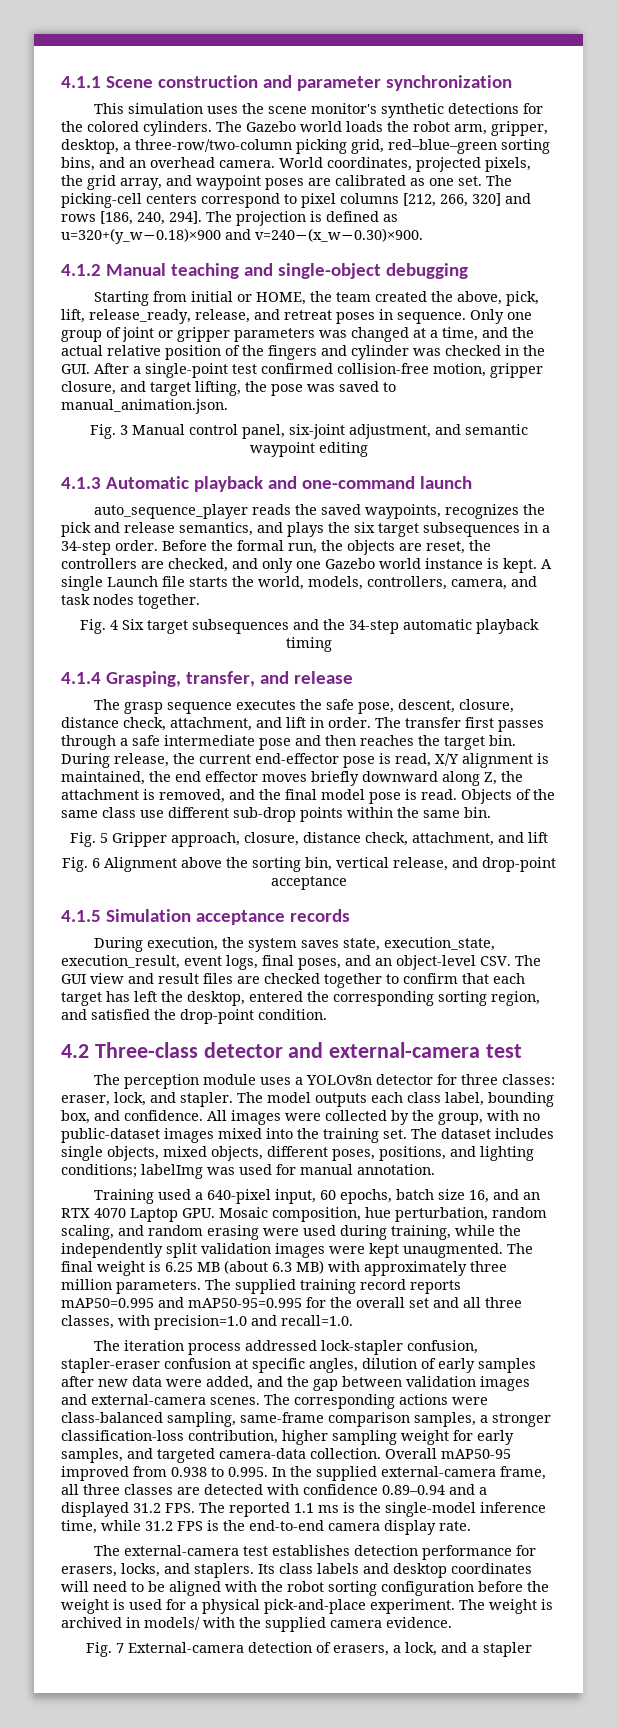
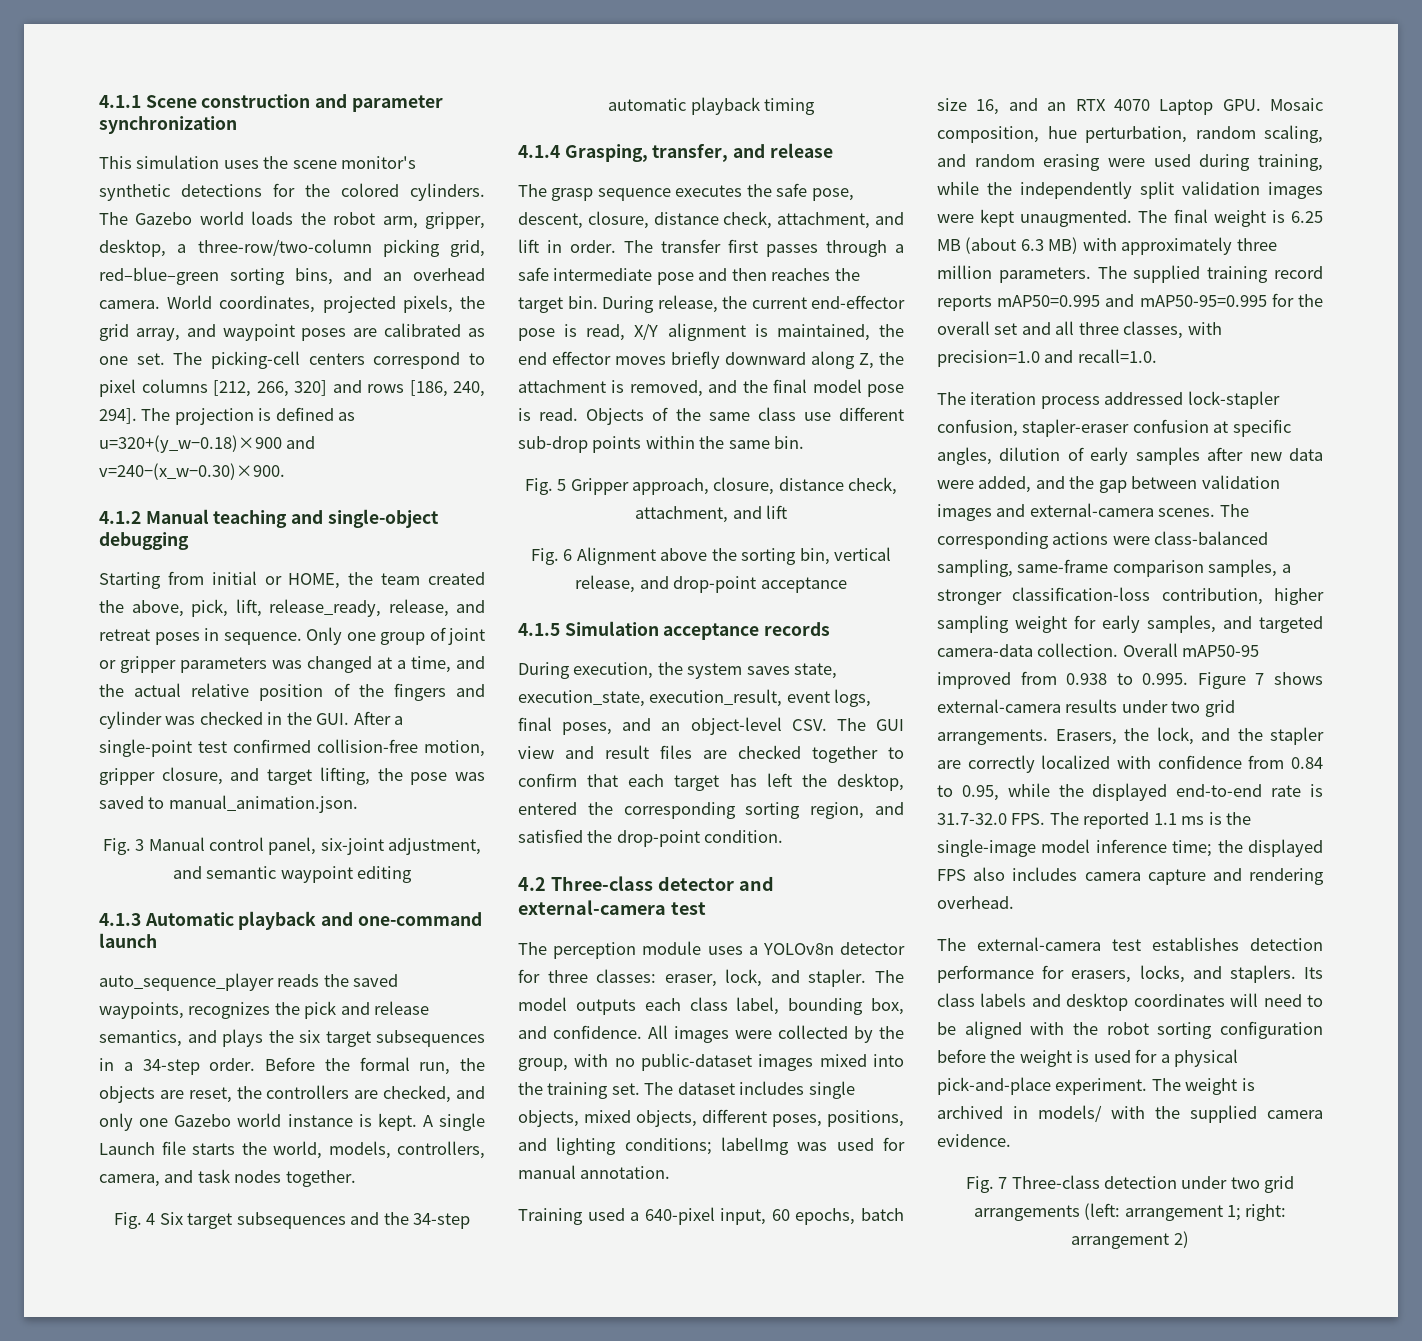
- Overall mAP50-95 improved from 0.938 to 0.995. In the supplied external-camera frame, all three classes are detected with confidence 0.89–0.94 and a displayed 31.2 FPS. The reported 1.1 ms is the single-model inference time, while 31.2 FPS is the end-to-end camera display rate.
+ Overall mAP50-95 improved from 0.938 to 0.995. Figure 7 shows external-camera results under two grid arrangements. Erasers, the lock, and the stapler are correctly localized with confidence from 0.84 to 0.95, while the displayed end-to-end rate is 31.7-32.0 FPS. The reported 1.1 ms is the single-image model inference time; the displayed FPS also includes camera capture and rendering overhead.
- Fig. 7 External-camera detection of erasers, a lock, and a stapler
+ Fig. 7 Three-class detection under two grid arrangements (left: arrangement 1; right: arrangement 2)

